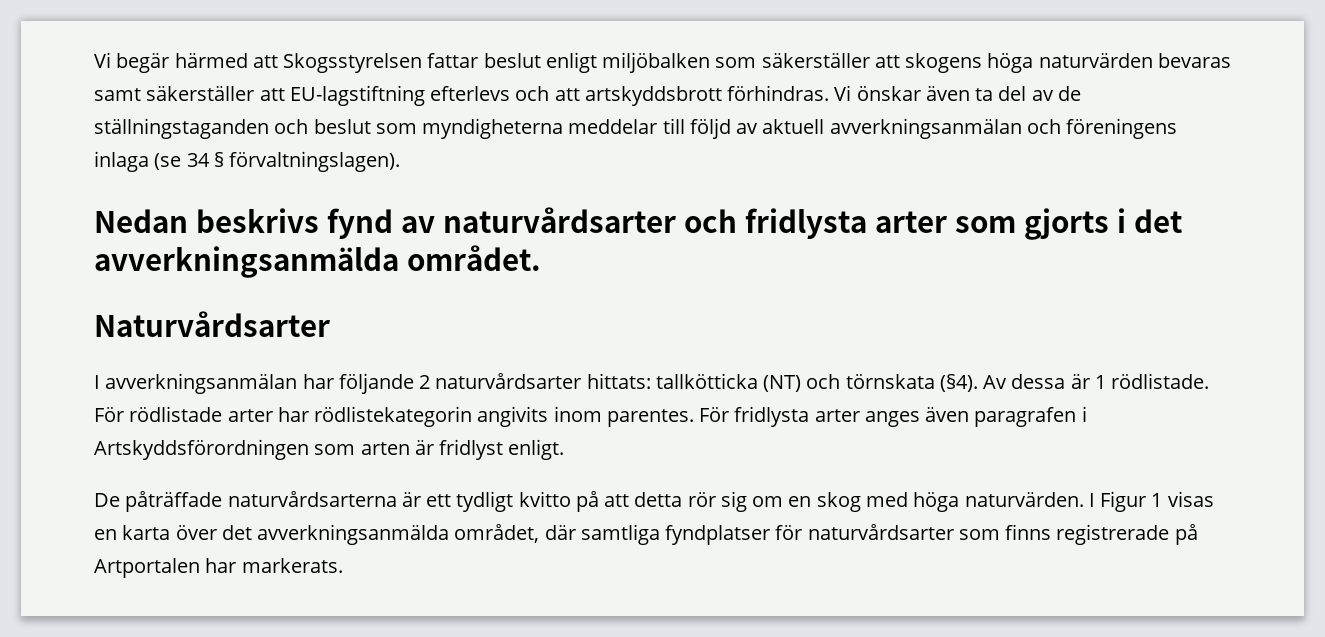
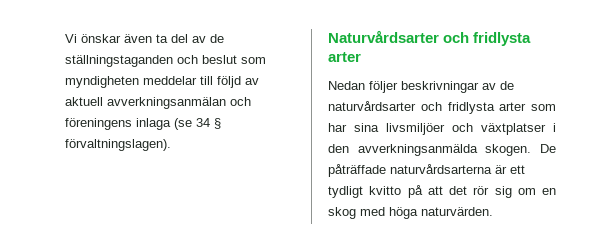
- Vi begär härmed att Skogsstyrelsen fattar beslut enligt miljöbalken som säkerställer att skogens höga naturvärden bevaras samt säkerställer att EU-lagstiftning efterlevs och att artskyddsbrott förhindras. Vi önskar även ta del av de ställningstaganden och beslut som myndigheterna meddelar till följd av aktuell avverkningsanmälan och föreningens inlaga (se 34 § förvaltningslagen).
+ Vi önskar även ta del av de ställningstaganden och beslut som myndigheten meddelar till följd av aktuell avverkningsanmälan och föreningens inlaga (se 34 § förvaltningslagen).
- Nedan beskrivs fynd av naturvårdsarter och fridlysta arter som gjorts i det avverkningsanmälda området.
- Naturvårdsarter
- I avverkningsanmälan har följande 2 naturvårdsarter hittats: tallkötticka (NT) och törnskata (§4). Av dessa är 1 rödlistade. För rödlistade arter har rödlistekategorin angivits inom parentes. För fridlysta arter anges även paragrafen i Artskyddsförordningen som arten är fridlyst enligt.
- De påträffade naturvårdsarterna är ett tydligt kvitto på att detta rör sig om en skog med höga naturvärden. I Figur 1 visas en karta över det avverkningsanmälda området, där samtliga fyndplatser för naturvårdsarter som finns registrerade på Artportalen har markerats.
+ Naturvårdsarter och fridlysta arter
+ Nedan följer beskrivningar av de naturvårdsarter och fridlysta arter som har sina livsmiljöer och växtplatser i den avverkningsanmälda skogen. De påträffade naturvårdsarterna är ett tydligt kvitto på att det rör sig om en skog med höga naturvärden.

